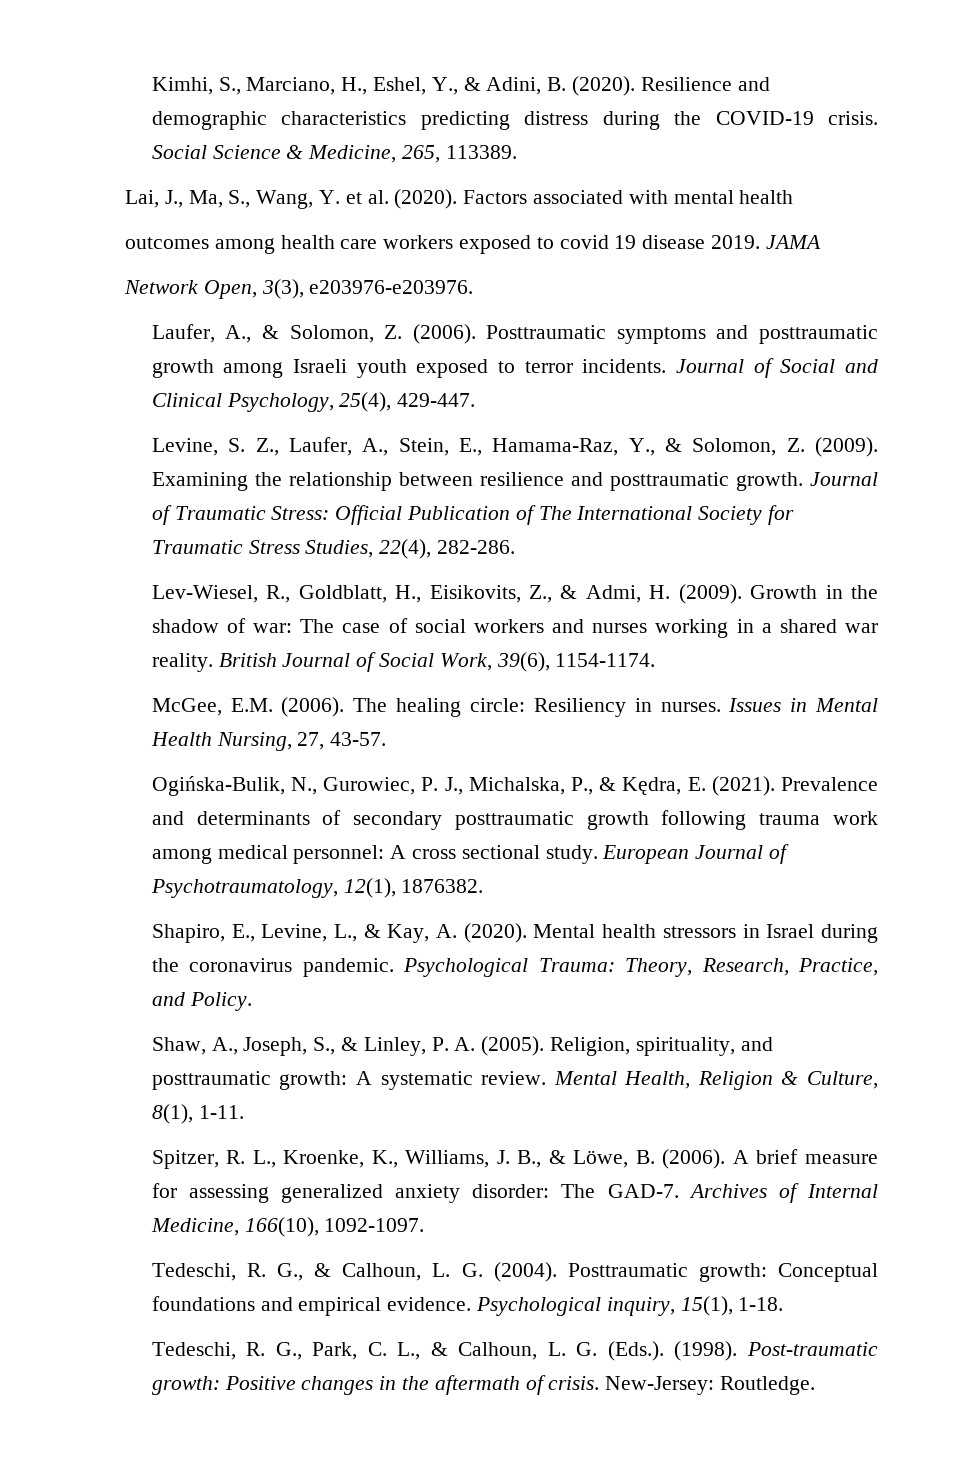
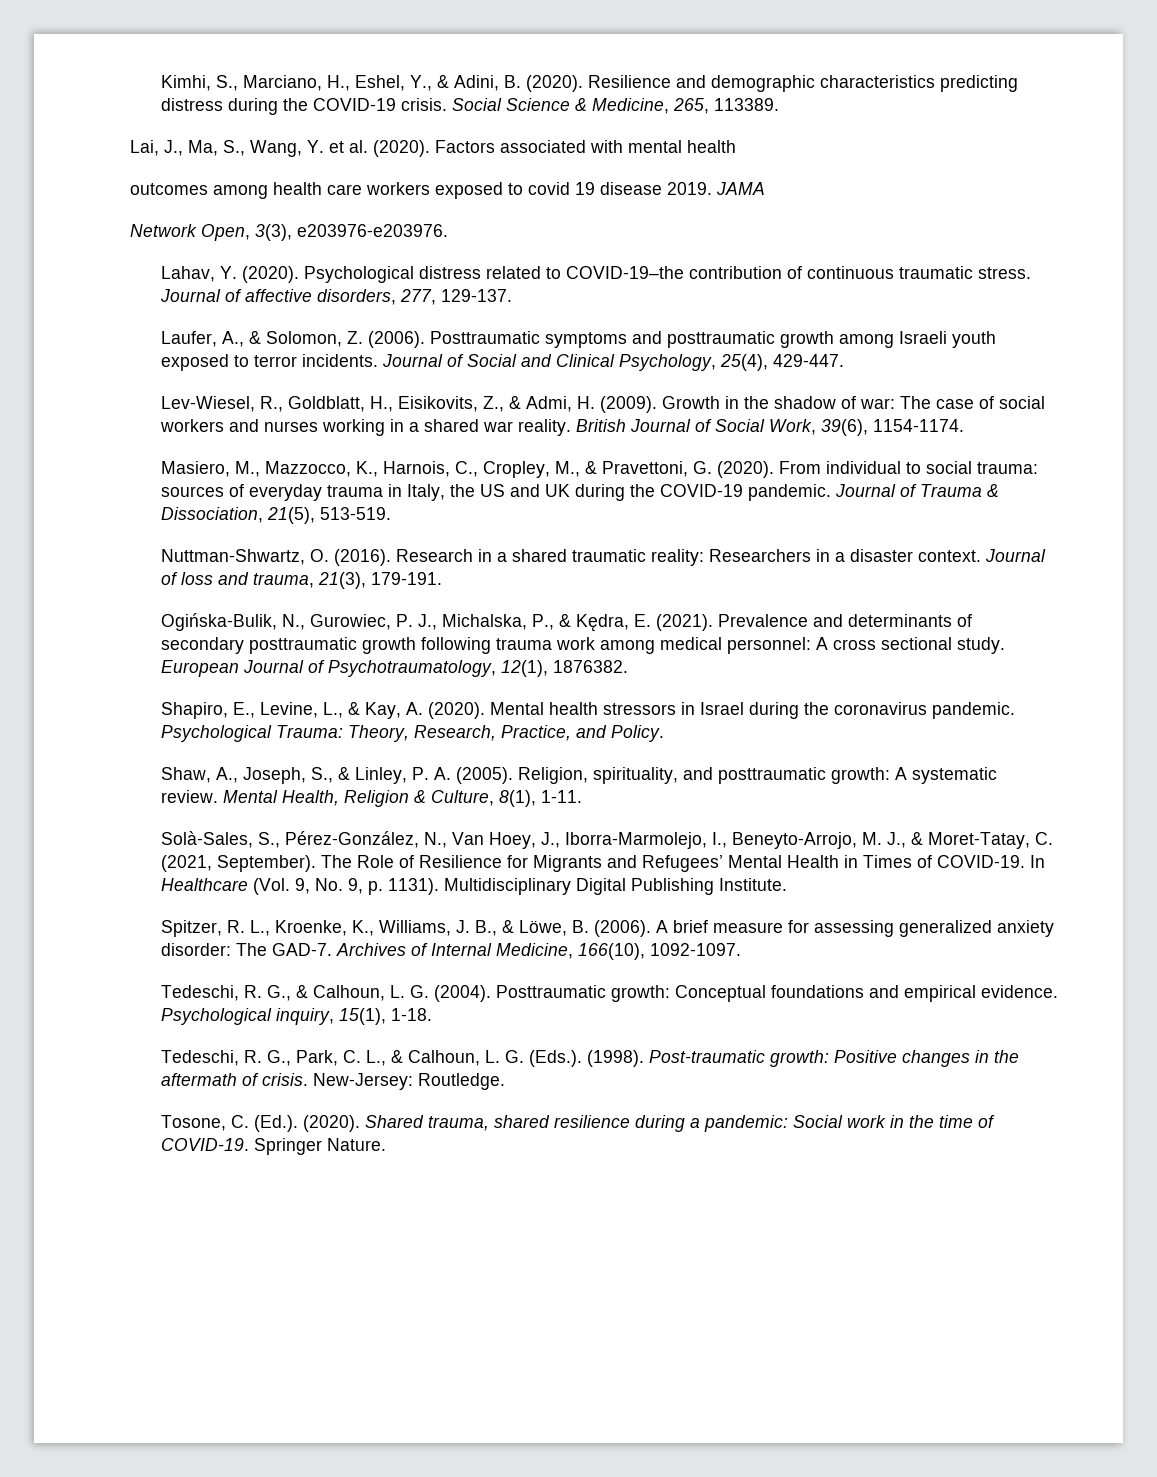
+ Lahav, Y. (2020). Psychological distress related to COVID-19–the contribution of continuous traumatic stress. Journal of affective disorders, 277, 129-137.
- Levine, S. Z., Laufer, A., Stein, E., Hamama-Raz, Y., & Solomon, Z. (2009). Examining the relationship between resilience and posttraumatic growth. Journal of Traumatic Stress: Official Publication of The International Society for Traumatic Stress Studies, 22(4), 282-286.
- McGee, E.M. (2006). The healing circle: Resiliency in nurses. Issues in Mental Health Nursing, 27, 43-57.
+ Masiero, M., Mazzocco, K., Harnois, C., Cropley, M., & Pravettoni, G. (2020). From individual to social trauma: sources of everyday trauma in Italy, the US and UK during the COVID-19 pandemic. Journal of Trauma & Dissociation, 21(5), 513-519.
+ Nuttman-Shwartz, O. (2016). Research in a shared traumatic reality: Researchers in a disaster context. Journal of loss and trauma, 21(3), 179-191.
+ Solà-Sales, S., Pérez-González, N., Van Hoey, J., Iborra-Marmolejo, I., Beneyto-Arrojo, M. J., & Moret-Tatay, C. (2021, September). The Role of Resilience for Migrants and Refugees’ Mental Health in Times of COVID-19. In Healthcare (Vol. 9, No. 9, p. 1131). Multidisciplinary Digital Publishing Institute.
+ Tosone, C. (Ed.). (2020). Shared trauma, shared resilience during a pandemic: Social work in the time of COVID-19. Springer Nature.

